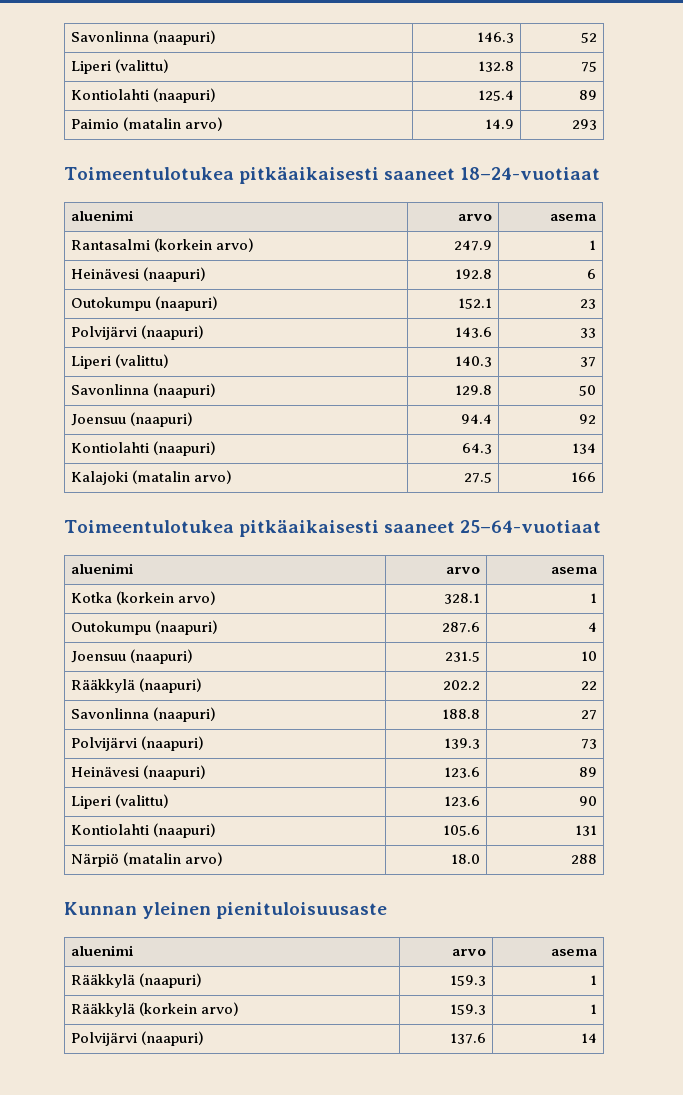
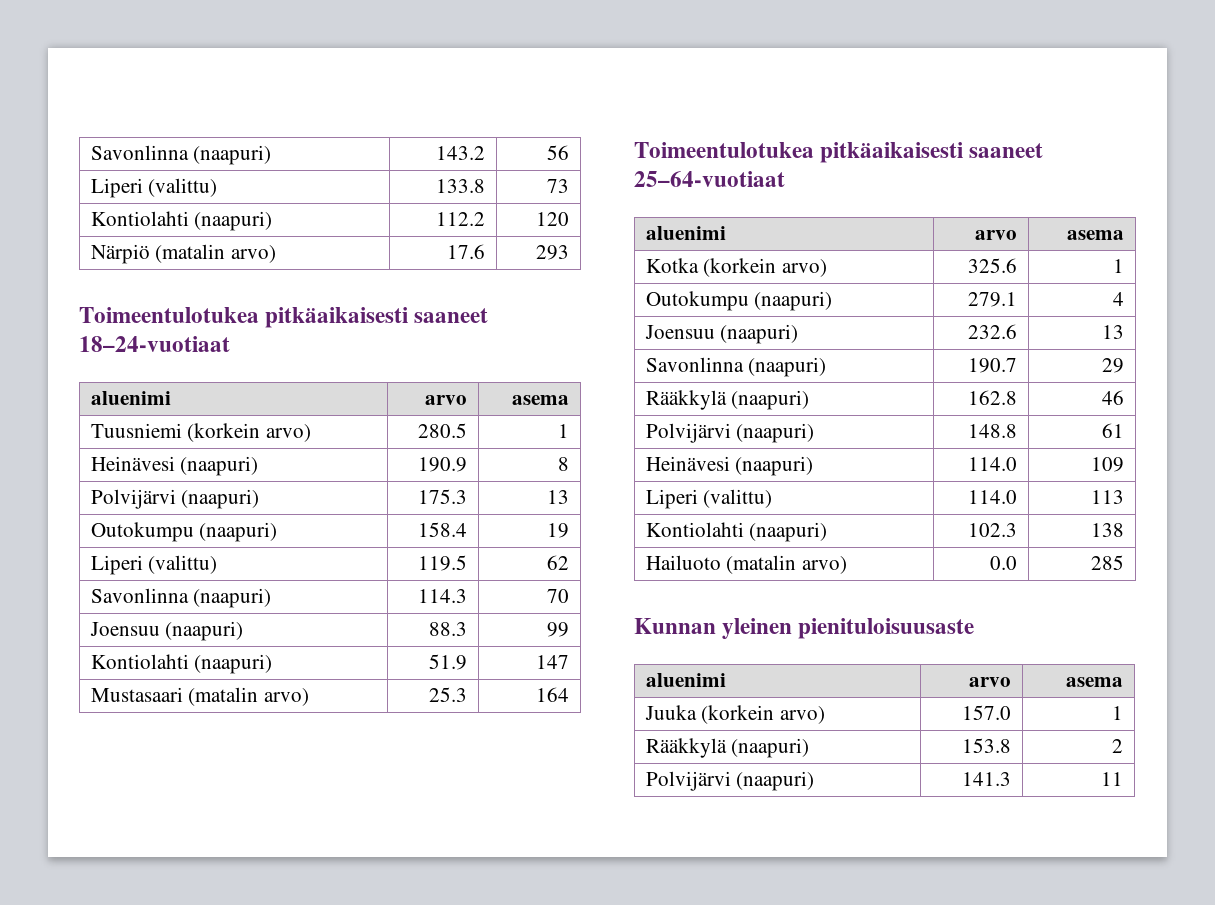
- Savonlinna (naapuri) | 146.3 | 52
- Liperi (valittu) | 132.8 | 75
- Kontiolahti (naapuri) | 125.4 | 89
- Paimio (matalin arvo) | 14.9 | 293
+ Savonlinna (naapuri) | 143.2 | 56
+ Liperi (valittu) | 133.8 | 73
+ Kontiolahti (naapuri) | 112.2 | 120
+ Närpiö (matalin arvo) | 17.6 | 293
- Rantasalmi (korkein arvo) | 247.9 | 1
+ Tuusniemi (korkein arvo) | 280.5 | 1
- Heinävesi (naapuri) | 192.8 | 6
- Outokumpu (naapuri) | 152.1 | 23
- Polvijärvi (naapuri) | 143.6 | 33
- Liperi (valittu) | 140.3 | 37
- Savonlinna (naapuri) | 129.8 | 50
- Joensuu (naapuri) | 94.4 | 92
- Kontiolahti (naapuri) | 64.3 | 134
- Kalajoki (matalin arvo) | 27.5 | 166
+ Heinävesi (naapuri) | 190.9 | 8
+ Polvijärvi (naapuri) | 175.3 | 13
+ Outokumpu (naapuri) | 158.4 | 19
+ Liperi (valittu) | 119.5 | 62
+ Savonlinna (naapuri) | 114.3 | 70
+ Joensuu (naapuri) | 88.3 | 99
+ Kontiolahti (naapuri) | 51.9 | 147
+ Mustasaari (matalin arvo) | 25.3 | 164
- Kotka (korkein arvo) | 328.1 | 1
+ Kotka (korkein arvo) | 325.6 | 1
- Outokumpu (naapuri) | 287.6 | 4
+ Outokumpu (naapuri) | 279.1 | 4
- Joensuu (naapuri) | 231.5 | 10
- Rääkkylä (naapuri) | 202.2 | 22
- Savonlinna (naapuri) | 188.8 | 27
- Polvijärvi (naapuri) | 139.3 | 73
- Heinävesi (naapuri) | 123.6 | 89
- Liperi (valittu) | 123.6 | 90
- Kontiolahti (naapuri) | 105.6 | 131
- Närpiö (matalin arvo) | 18.0 | 288
+ Joensuu (naapuri) | 232.6 | 13
+ Savonlinna (naapuri) | 190.7 | 29
+ Rääkkylä (naapuri) | 162.8 | 46
+ Polvijärvi (naapuri) | 148.8 | 61
+ Heinävesi (naapuri) | 114.0 | 109
+ Liperi (valittu) | 114.0 | 113
+ Kontiolahti (naapuri) | 102.3 | 138
+ Hailuoto (matalin arvo) | 0.0 | 285
- Rääkkylä (naapuri) | 159.3 | 1
- Rääkkylä (korkein arvo) | 159.3 | 1
- Polvijärvi (naapuri) | 137.6 | 14
+ Juuka (korkein arvo) | 157.0 | 1
+ Rääkkylä (naapuri) | 153.8 | 2
+ Polvijärvi (naapuri) | 141.3 | 11

